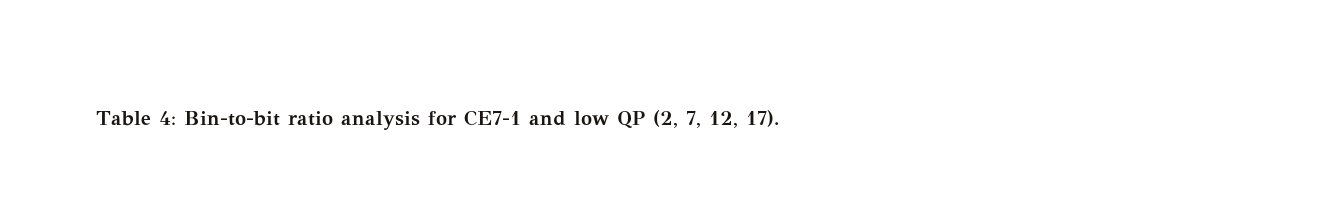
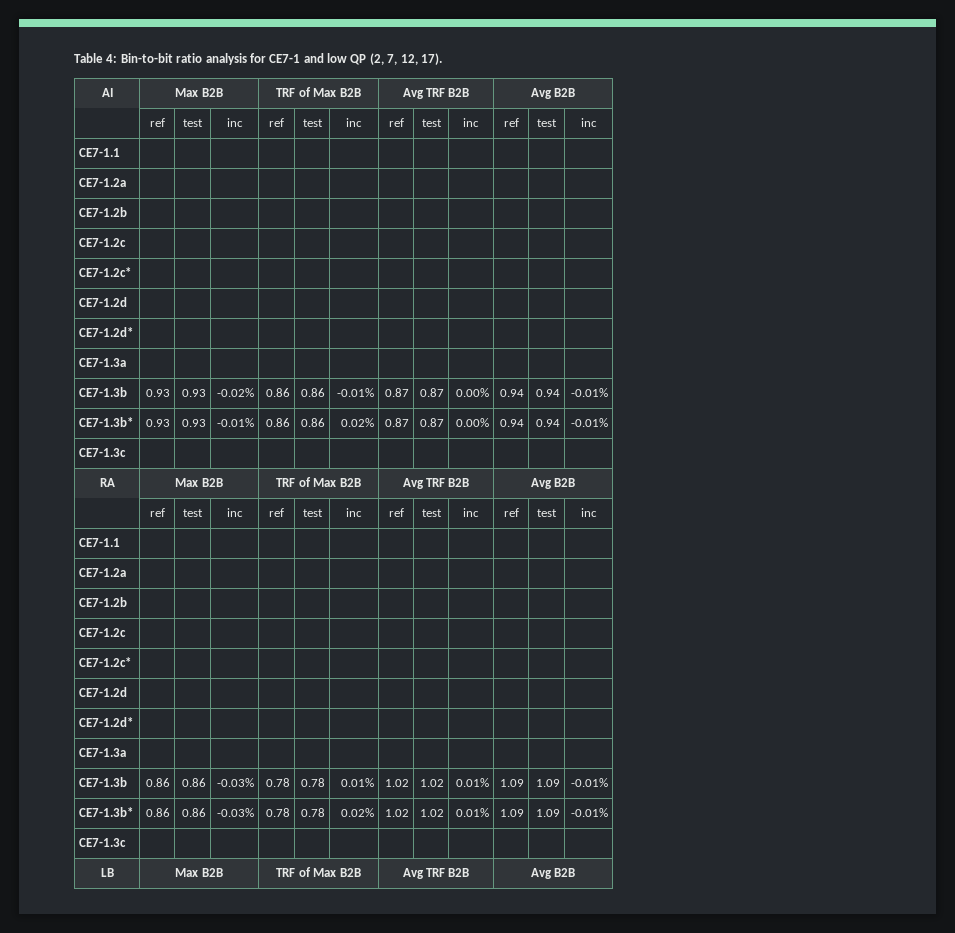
+ AI | Max B2B | TRF of Max B2B | Avg TRF B2B | Avg B2B
+ | ref | test | inc | ref | test | inc | ref | test | inc | ref | test | inc
+ CE7-1.1 | | | | | | | | | | | |
+ CE7-1.2a | | | | | | | | | | | |
+ CE7-1.2b | | | | | | | | | | | |
+ CE7-1.2c | | | | | | | | | | | |
+ CE7-1.2c* | | | | | | | | | | | |
+ CE7-1.2d | | | | | | | | | | | |
+ CE7-1.2d* | | | | | | | | | | | |
+ CE7-1.3a | | | | | | | | | | | |
+ CE7-1.3b | 0.93 | 0.93 | -0.02% | 0.86 | 0.86 | -0.01% | 0.87 | 0.87 | 0.00% | 0.94 | 0.94 | -0.01%
+ CE7-1.3b* | 0.93 | 0.93 | -0.01% | 0.86 | 0.86 | 0.02% | 0.87 | 0.87 | 0.00% | 0.94 | 0.94 | -0.01%
+ CE7-1.3c | | | | | | | | | | | |
+ RA | Max B2B | TRF of Max B2B | Avg TRF B2B | Avg B2B
+ | ref | test | inc | ref | test | inc | ref | test | inc | ref | test | inc
+ CE7-1.1 | | | | | | | | | | | |
+ CE7-1.2a | | | | | | | | | | | |
+ CE7-1.2b | | | | | | | | | | | |
+ CE7-1.2c | | | | | | | | | | | |
+ CE7-1.2c* | | | | | | | | | | | |
+ CE7-1.2d | | | | | | | | | | | |
+ CE7-1.2d* | | | | | | | | | | | |
+ CE7-1.3a | | | | | | | | | | | |
+ CE7-1.3b | 0.86 | 0.86 | -0.03% | 0.78 | 0.78 | 0.01% | 1.02 | 1.02 | 0.01% | 1.09 | 1.09 | -0.01%
+ CE7-1.3b* | 0.86 | 0.86 | -0.03% | 0.78 | 0.78 | 0.02% | 1.02 | 1.02 | 0.01% | 1.09 | 1.09 | -0.01%
+ CE7-1.3c | | | | | | | | | | | |
+ LB | Max B2B | TRF of Max B2B | Avg TRF B2B | Avg B2B

